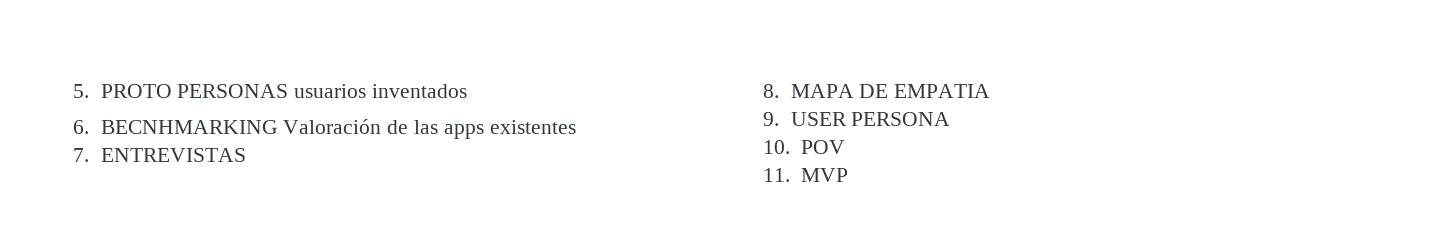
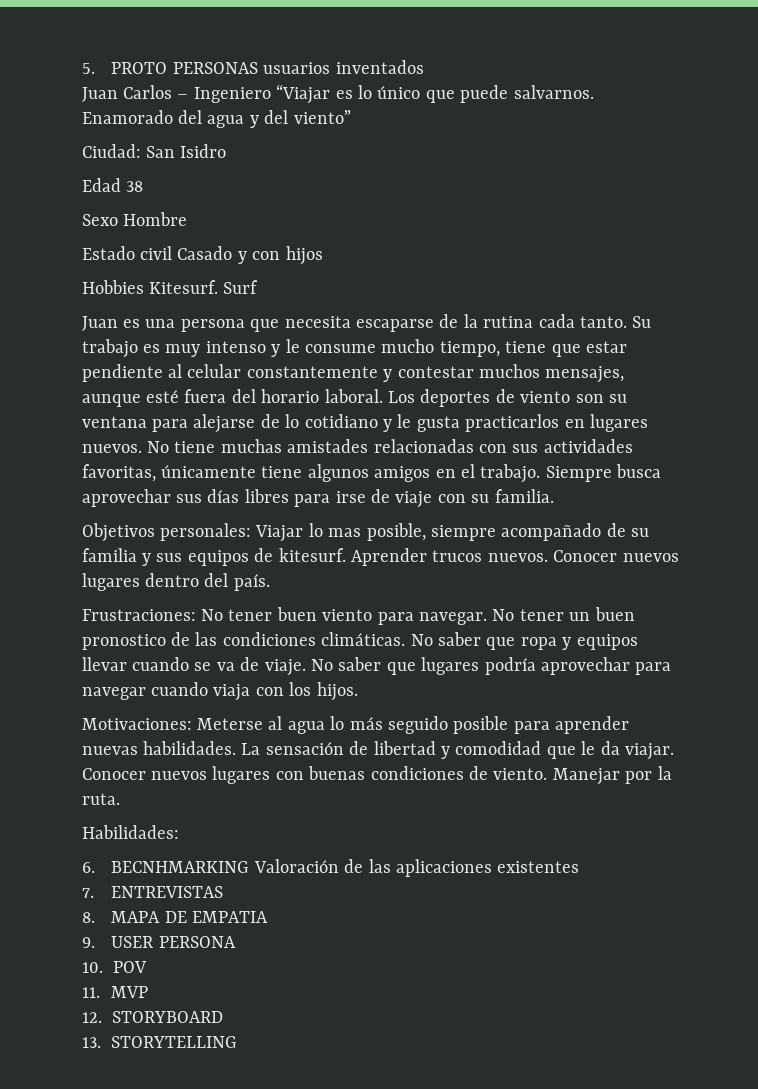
+ Juan Carlos – Ingeniero “Viajar es lo único que puede salvarnos. Enamorado del agua y del viento”
+ Ciudad: San Isidro
+ Edad 38
+ Sexo Hombre
+ Estado civil Casado y con hijos
+ Hobbies Kitesurf. Surf
+ Juan es una persona que necesita escaparse de la rutina cada tanto. Su trabajo es muy intenso y le consume mucho tiempo, tiene que estar pendiente al celular constantemente y contestar muchos mensajes, aunque esté fuera del horario laboral. Los deportes de viento son su ventana para alejarse de lo cotidiano y le gusta practicarlos en lugares nuevos. No tiene muchas amistades relacionadas con sus actividades favoritas, únicamente tiene algunos amigos en el trabajo. Siempre busca aprovechar sus días libres para irse de viaje con su familia.
+ Objetivos personales: Viajar lo mas posible, siempre acompañado de su familia y sus equipos de kitesurf. Aprender trucos nuevos. Conocer nuevos lugares dentro del país.
+ Frustraciones: No tener buen viento para navegar. No tener un buen pronostico de las condiciones climáticas. No saber que ropa y equipos llevar cuando se va de viaje. No saber que lugares podría aprovechar para navegar cuando viaja con los hijos.
+ Motivaciones: Meterse al agua lo más seguido posible para aprender nuevas habilidades. La sensación de libertad y comodidad que le da viajar. Conocer nuevos lugares con buenas condiciones de viento. Manejar por la ruta.
+ Habilidades:
- 6. BECNHMARKING Valoración de las apps existentes
+ 6. BECNHMARKING Valoración de las aplicaciones existentes
+ 12. STORYBOARD
+ 13. STORYTELLING

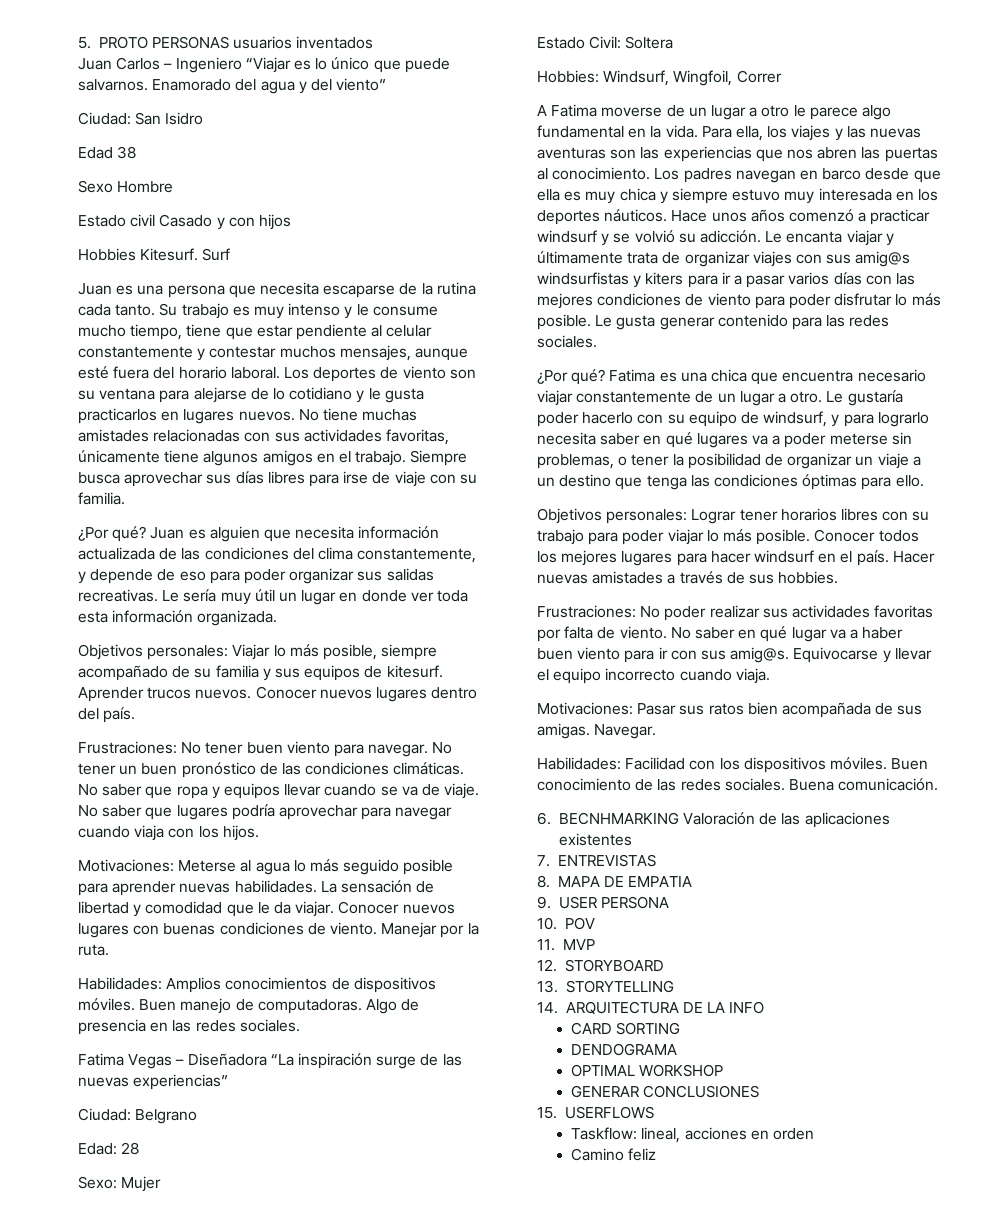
+ ¿Por qué? Juan es alguien que necesita información actualizada de las condiciones del clima constantemente, y depende de eso para poder organizar sus salidas recreativas. Le sería muy útil un lugar en donde ver toda esta información organizada.
- Objetivos personales: Viajar lo mas posible, siempre acompañado de su familia y sus equipos de kitesurf.
+ Objetivos personales: Viajar lo más posible, siempre acompañado de su familia y sus equipos de kitesurf.
- No tener un buen pronostico de las condiciones climáticas.
+ No tener un buen pronóstico de las condiciones climáticas.
- Habilidades:
+ Habilidades: Amplios conocimientos de dispositivos móviles. Buen manejo de computadoras. Algo de presencia en las redes sociales.
+ Fatima Vegas – Diseñadora “La inspiración surge de las nuevas experiencias”
+ Ciudad: Belgrano
+ Edad: 28
+ Sexo: Mujer
+ Estado Civil: Soltera
+ Hobbies: Windsurf, Wingfoil, Correr
+ A Fatima moverse de un lugar a otro le parece algo fundamental en la vida. Para ella, los viajes y las nuevas aventuras son las experiencias que nos abren las puertas al conocimiento. Los padres navegan en barco desde que ella es muy chica y siempre estuvo muy interesada en los deportes náuticos. Hace unos años comenzó a practicar windsurf y se volvió su adicción. Le encanta viajar y últimamente trata de organizar viajes con sus amig@s windsurfistas y kiters para ir a pasar varios días con las mejores condiciones de viento para poder disfrutar lo más posible. Le gusta generar contenido para las redes sociales.
+ ¿Por qué? Fatima es una chica que encuentra necesario viajar constantemente de un lugar a otro. Le gustaría poder hacerlo con su equipo de windsurf, y para lograrlo necesita saber en qué lugares va a poder meterse sin problemas, o tener la posibilidad de organizar un viaje a un destino que tenga las condiciones óptimas para ello.
+ Objetivos personales: Lograr tener horarios libres con su trabajo para poder viajar lo más posible. Conocer todos los mejores lugares para hacer windsurf en el país. Hacer nuevas amistades a través de sus hobbies.
+ Frustraciones: No poder realizar sus actividades favoritas por falta de viento. No saber en qué lugar va a haber buen viento para ir con sus amig@s. Equivocarse y llevar el equipo incorrecto cuando viaja.
+ Motivaciones: Pasar sus ratos bien acompañada de sus amigas. Navegar.
+ Habilidades: Facilidad con los dispositivos móviles. Buen conocimiento de las redes sociales. Buena comunicación.
+ 14. ARQUITECTURA DE LA INFO
+ CARD SORTING
+ DENDOGRAMA
+ OPTIMAL WORKSHOP
+ GENERAR CONCLUSIONES
+ 15. USERFLOWS
+ Taskflow: lineal, acciones en orden
+ Camino feliz

